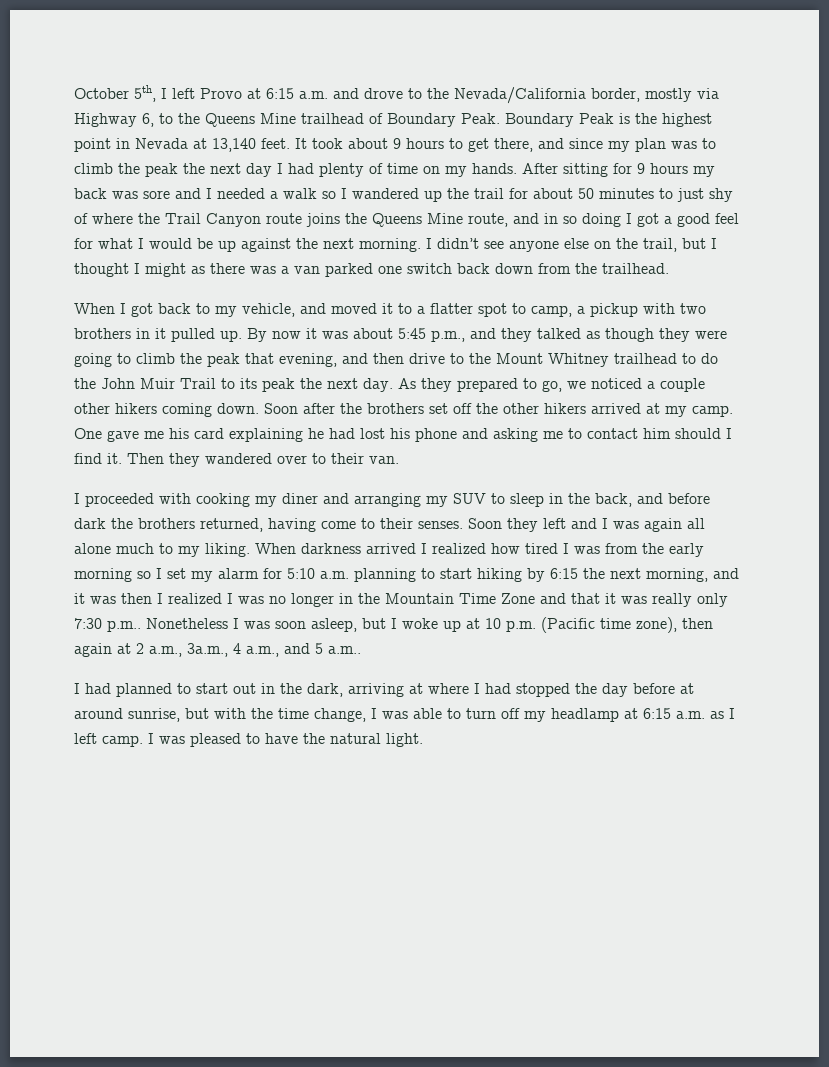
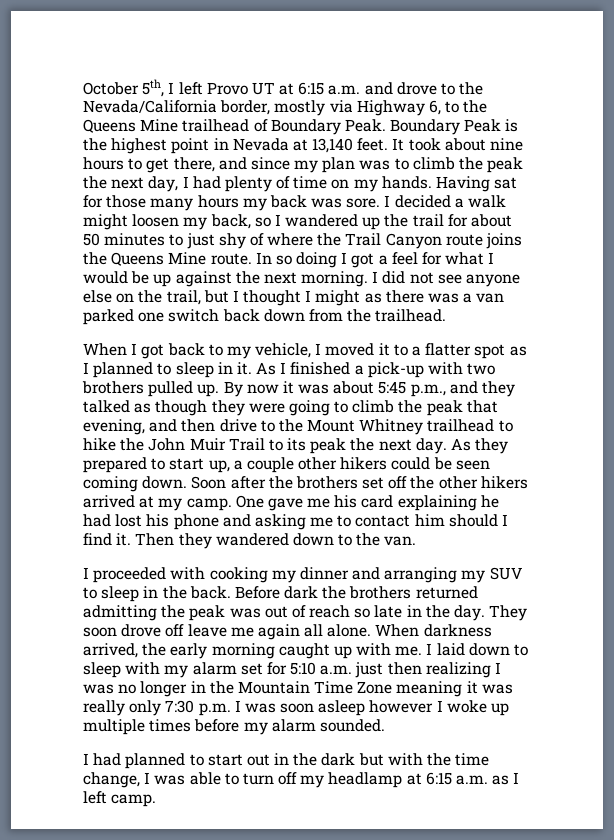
- October 5th, I left Provo at 6:15 a.m. and drove to the Nevada/California border, mostly via Highway 6, to the Queens Mine trailhead of Boundary Peak.
+ October 5th, I left Provo UT at 6:15 a.m. and drove to the Nevada/California border, mostly via Highway 6, to the Queens Mine trailhead of Boundary Peak.
- It took about 9 hours to get there, and since my plan was to climb the peak the next day I had plenty of time on my hands.
+ It took about nine hours to get there, and since my plan was to climb the peak the next day, I had plenty of time on my hands.
- After sitting for 9 hours my back was sore and I needed a walk so I wandered up the trail for about 50 minutes to just shy of where the Trail Canyon route joins the Queens Mine route, and in so doing I got a good feel for what I would be up against the next morning.
+ Having sat for those many hours my back was sore. I decided a walk might loosen my back, so I wandered up the trail for about 50 minutes to just shy of where the Trail Canyon route joins the Queens Mine route. In so doing I got a feel for what I would be up against the next morning.
- I didn’t see anyone else on the trail, but I thought I might as there was a van parked one switch back down from the trailhead.
+ I did not see anyone else on the trail, but I thought I might as there was a van parked one switch back down from the trailhead.
- When I got back to my vehicle, and moved it to a flatter spot to camp, a pickup with two brothers in it pulled up.
+ When I got back to my vehicle, I moved it to a flatter spot as I planned to sleep in it. As I finished a pick-up with two brothers pulled up.
- By now it was about 5:45 p.m., and they talked as though they were going to climb the peak that evening, and then drive to the Mount Whitney trailhead to do the John Muir Trail to its peak the next day.
+ By now it was about 5:45 p.m., and they talked as though they were going to climb the peak that evening, and then drive to the Mount Whitney trailhead to hike the John Muir Trail to its peak the next day.
- As they prepared to go, we noticed a couple other hikers coming down.
+ As they prepared to start up, a couple other hikers could be seen coming down.
- Then they wandered over to their van.
+ Then they wandered down to the van.
- I proceeded with cooking my diner and arranging my SUV to sleep in the back, and before dark the brothers returned, having come to their senses. Soon they left and I was again all alone much to my liking. When darkness arrived I realized how tired I was from the early morning so I set my alarm for 5:10 a.m. planning to start hiking by 6:15 the next morning, and it was then I realized I was no longer in the Mountain Time Zone and that it was really only 7:30 p.m.. Nonetheless I was soon asleep, but I woke up at 10 p.m. (Pacific time zone), then again at 2 a.m., 3a.m., 4 a.m., and 5 a.m..
+ I proceeded with cooking my dinner and arranging my SUV to sleep in the back. Before dark the brothers returned admitting the peak was out of reach so late in the day. They soon drove off leave me again all alone. When darkness arrived, the early morning caught up with me. I laid down to sleep with my alarm set for 5:10 a.m. just then realizing I was no longer in the Mountain Time Zone meaning it was really only 7:30 p.m. I was soon asleep however I woke up multiple times before my alarm sounded.
- I had planned to start out in the dark, arriving at where I had stopped the day before at around sunrise, but with the time change, I was able to turn off my headlamp at 6:15 a.m. as I left camp. I was pleased to have the natural light.
+ I had planned to start out in the dark but with the time change, I was able to turn off my headlamp at 6:15 a.m. as I left camp.

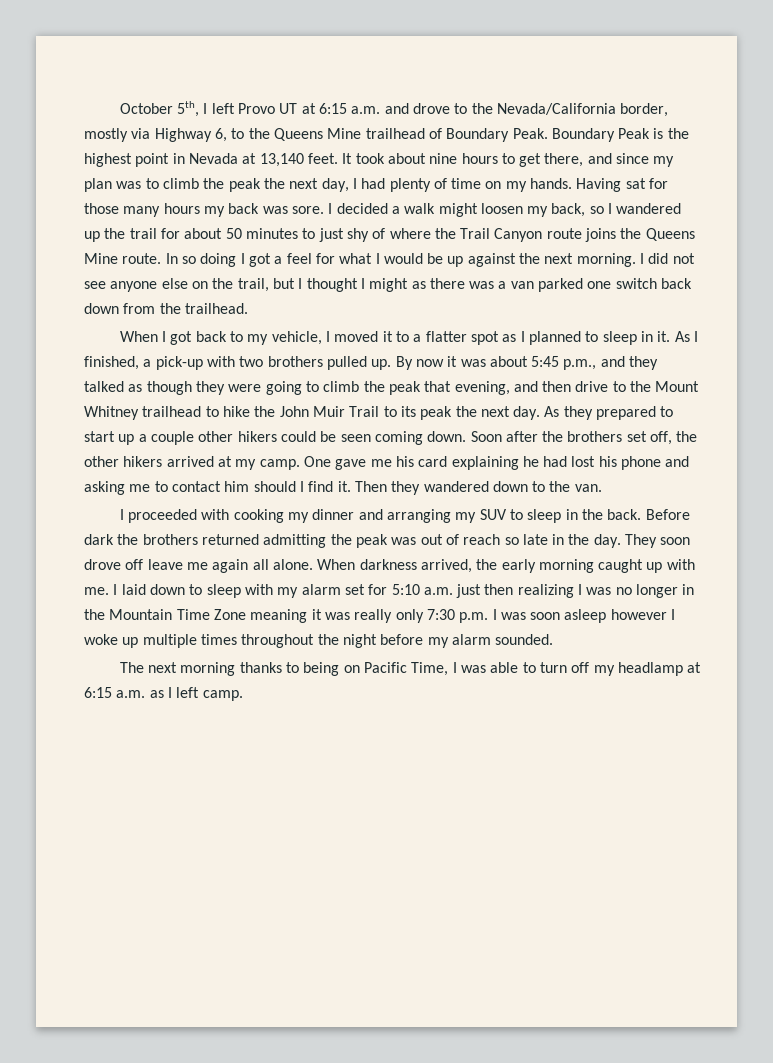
- As I finished a pick-up with two brothers pulled up.
+ As I finished, a pick-up with two brothers pulled up.
- As they prepared to start up, a couple other hikers could be seen coming down.
+ As they prepared to start up a couple other hikers could be seen coming down.
- Soon after the brothers set off the other hikers arrived at my camp.
+ Soon after the brothers set off, the other hikers arrived at my camp.
- I laid down to sleep with my alarm set for 5:10 a.m. just then realizing I was no longer in the Mountain Time Zone meaning it was really only 7:30 p.m. I was soon asleep however I woke up multiple times before my alarm sounded.
+ I laid down to sleep with my alarm set for 5:10 a.m. just then realizing I was no longer in the Mountain Time Zone meaning it was really only 7:30 p.m. I was soon asleep however I woke up multiple times throughout the night before my alarm sounded.
- I had planned to start out in the dark but with the time change, I was able to turn off my headlamp at 6:15 a.m. as I left camp.
+ The next morning thanks to being on Pacific Time, I was able to turn off my headlamp at 6:15 a.m. as I left camp.

